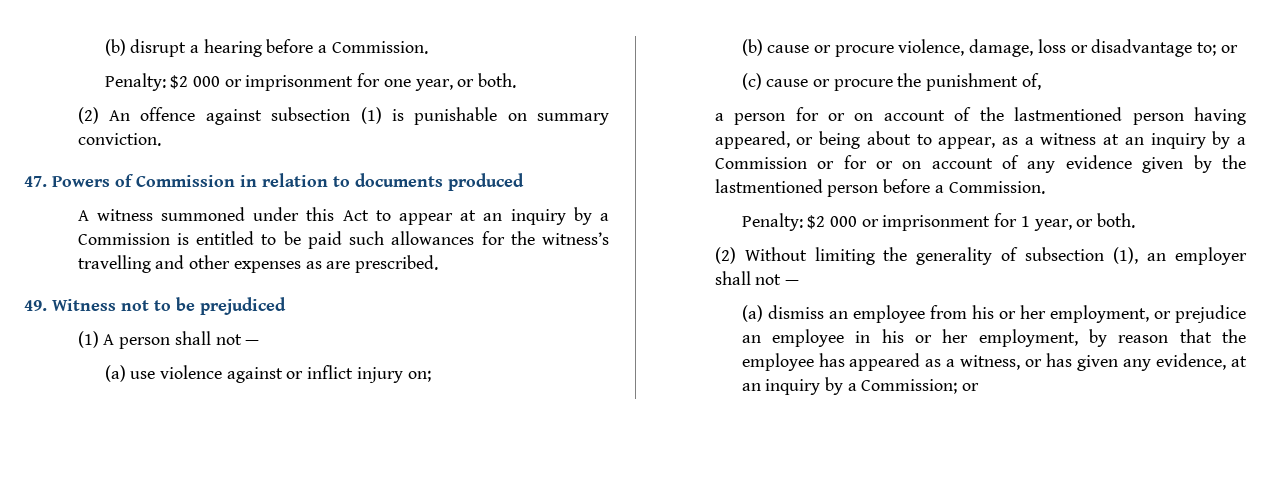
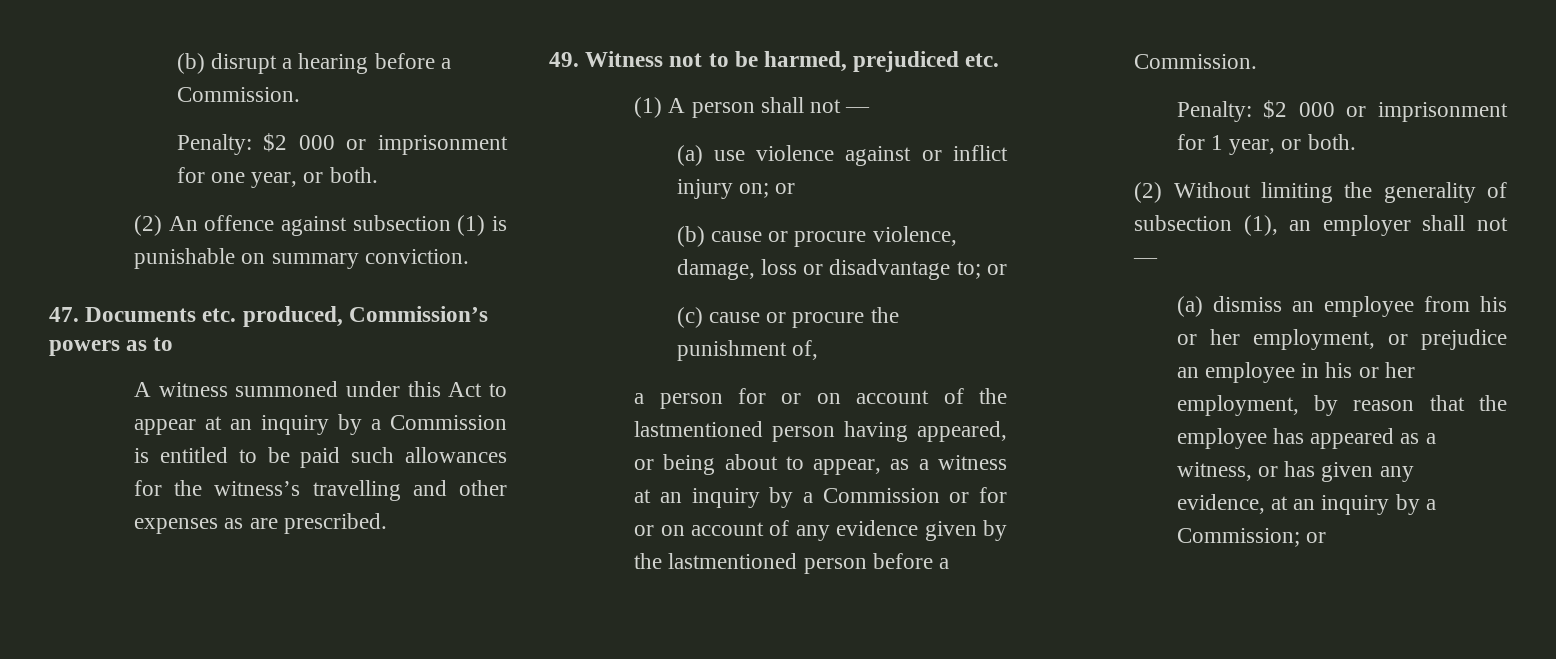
- 47. Powers of Commission in relation to documents produced
+ 47. Documents etc. produced, Commission’s powers as to
- 49. Witness not to be prejudiced
+ 49. Witness not to be harmed, prejudiced etc.
- (a) use violence against or inflict injury on;
+ (a) use violence against or inflict injury on; or

